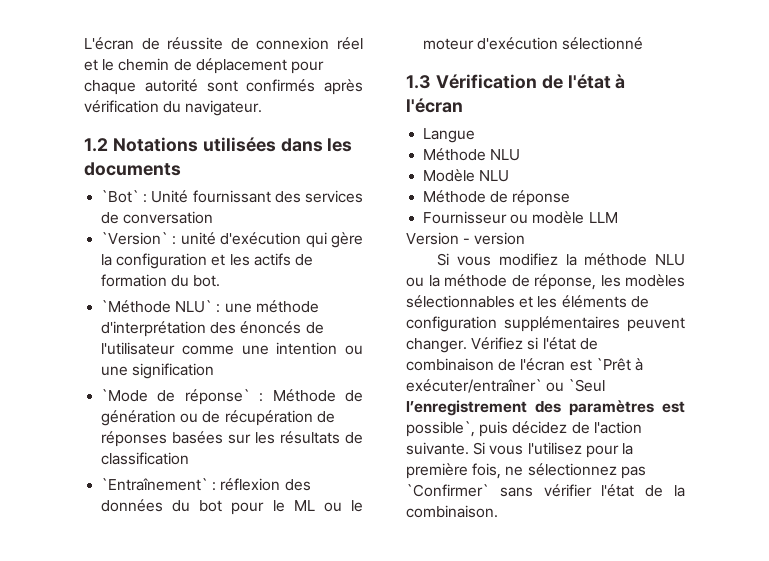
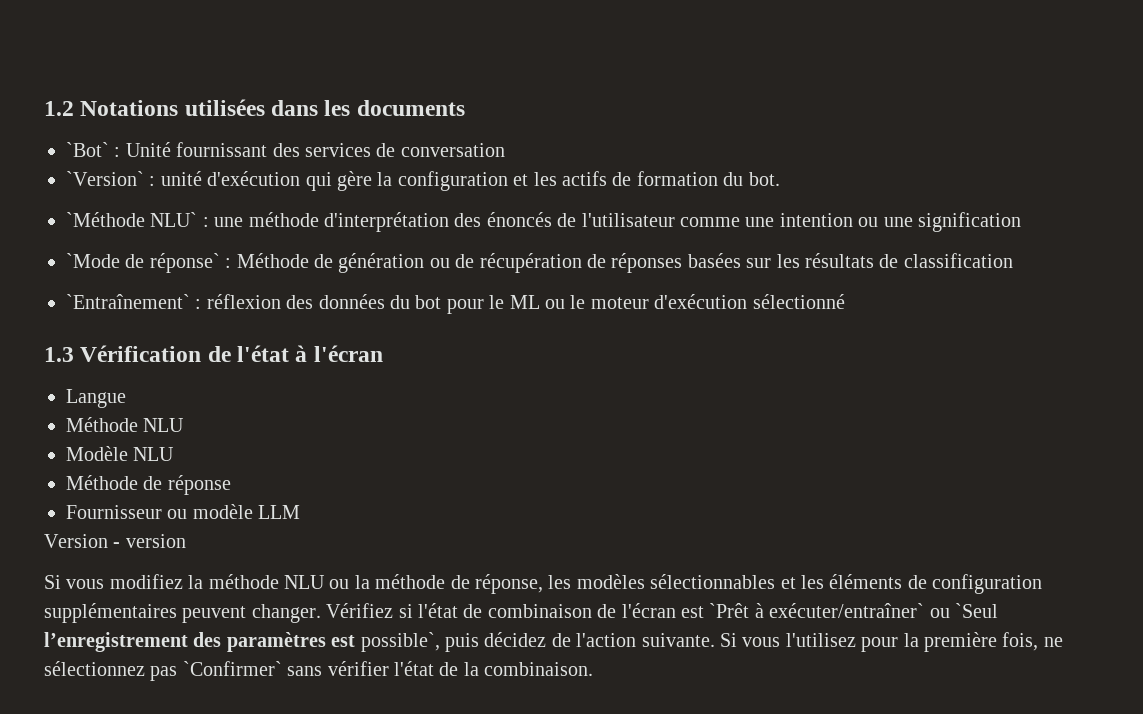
- L'écran de réussite de connexion réel et le chemin de déplacement pour chaque autorité sont confirmés après vérification du navigateur.

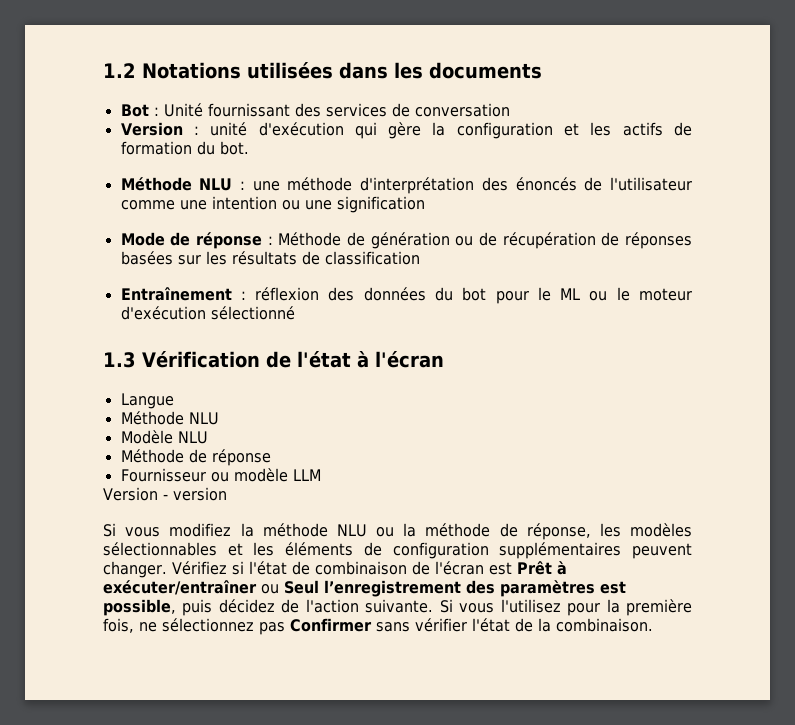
- `Bot` : Unité fournissant des services de conversation
+ Bot : Unité fournissant des services de conversation
- `Version` : unité d'exécution qui gère la configuration et les actifs de formation du bot.
+ Version : unité d'exécution qui gère la configuration et les actifs de formation du bot.
- `Méthode NLU` : une méthode d'interprétation des énoncés de l'utilisateur comme une intention ou une signification
+ Méthode NLU : une méthode d'interprétation des énoncés de l'utilisateur comme une intention ou une signification
- `Mode de réponse` : Méthode de génération ou de récupération de réponses basées sur les résultats de classification
+ Mode de réponse : Méthode de génération ou de récupération de réponses basées sur les résultats de classification
- `Entraînement` : réflexion des données du bot pour le ML ou le moteur d'exécution sélectionné
+ Entraînement : réflexion des données du bot pour le ML ou le moteur d'exécution sélectionné
- Vérifiez si l'état de combinaison de l'écran est `Prêt à exécuter/entraîner` ou `Seul l’enregistrement des paramètres est possible`, puis décidez de l'action suivante.
+ Vérifiez si l'état de combinaison de l'écran est Prêt à exécuter/entraîner ou Seul l’enregistrement des paramètres est possible, puis décidez de l'action suivante.
- Si vous l'utilisez pour la première fois, ne sélectionnez pas `Confirmer` sans vérifier l'état de la combinaison.
+ Si vous l'utilisez pour la première fois, ne sélectionnez pas Confirmer sans vérifier l'état de la combinaison.

